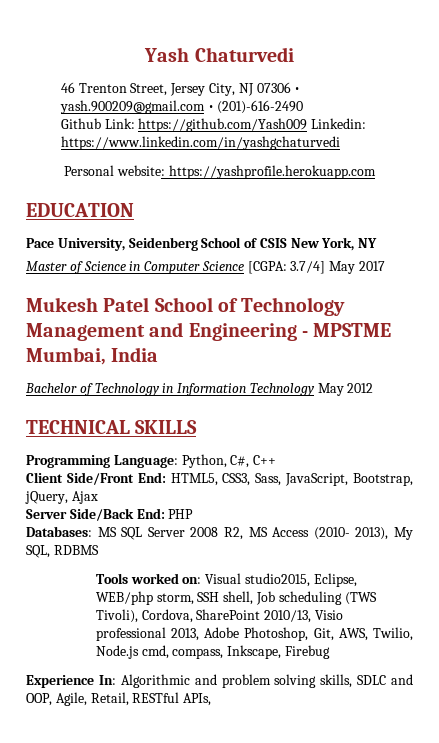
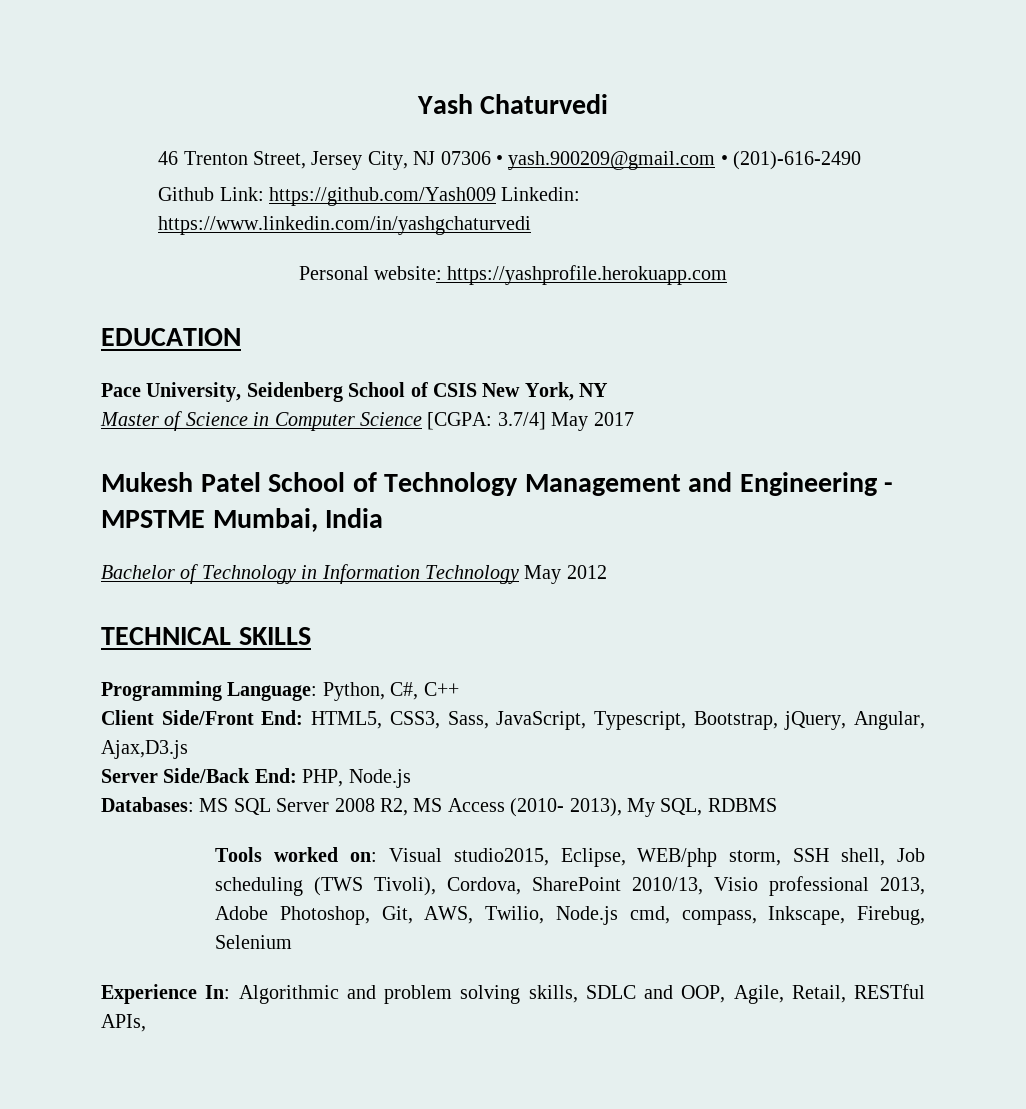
- Client Side/Front End: HTML5, CSS3, Sass, JavaScript, Bootstrap, jQuery, Ajax
+ Client Side/Front End: HTML5, CSS3, Sass, JavaScript, Typescript, Bootstrap, jQuery, Angular, Ajax,D3.js
- Server Side/Back End: PHP
+ Server Side/Back End: PHP, Node.js
- Tools worked on: Visual studio2015, Eclipse, WEB/php storm, SSH shell, Job scheduling (TWS Tivoli), Cordova, SharePoint 2010/13, Visio professional 2013, Adobe Photoshop, Git, AWS, Twilio, Node.js cmd, compass, Inkscape, Firebug
+ Tools worked on: Visual studio2015, Eclipse, WEB/php storm, SSH shell, Job scheduling (TWS Tivoli), Cordova, SharePoint 2010/13, Visio professional 2013, Adobe Photoshop, Git, AWS, Twilio, Node.js cmd, compass, Inkscape, Firebug, Selenium

